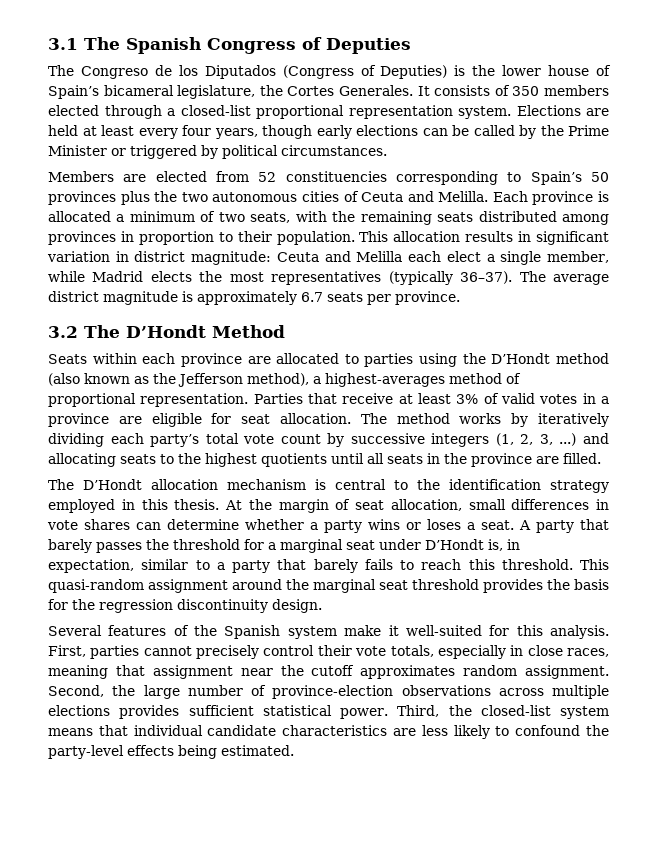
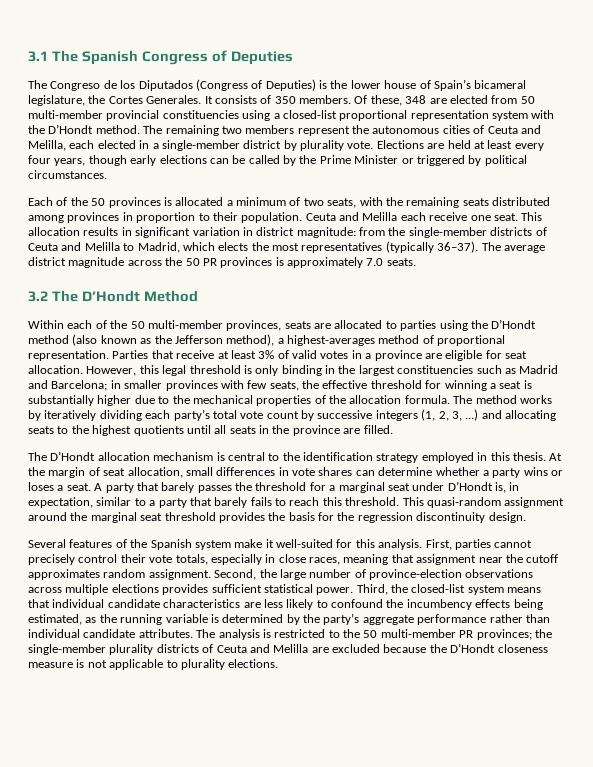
- It consists of 350 members elected through a closed-list proportional representation system.
+ It consists of 350 members. Of these, 348 are elected from 50 multi-member provincial constituencies using a closed-list proportional representation system with the D’Hondt method. The remaining two members represent the autonomous cities of Ceuta and Melilla, each elected in a single-member district by plurality vote.
- Members are elected from 52 constituencies corresponding to Spain’s 50 provinces plus the two autonomous cities of Ceuta and Melilla. Each province is allocated a minimum of two seats, with the remaining seats distributed among provinces in proportion to their population.
+ Each of the 50 provinces is allocated a minimum of two seats, with the remaining seats distributed among provinces in proportion to their population.
+ Ceuta and Melilla each receive one seat.
- This allocation results in significant variation in district magnitude: Ceuta and Melilla each elect a single member, while Madrid elects the most representatives (typically 36–37).
+ This allocation results in significant variation in district magnitude: from the single-member districts of Ceuta and Melilla to Madrid, which elects the most representatives (typically 36–37).
- The average district magnitude is approximately 6.7 seats per province.
+ The average district magnitude across the 50 PR provinces is approximately 7.0 seats.
  3.2 The D’Hondt Method
- Seats within each province are allocated to parties using the D’Hondt method (also known as the Jefferson method), a highest-averages method of proportional representation.
+ Within each of the 50 multi-member provinces, seats are allocated to parties using the D’Hondt method (also known as the Jefferson method), a highest-averages method of proportional representation.
+ However, this legal threshold is only binding in the largest constituencies such as Madrid and Barcelona; in smaller provinces with few seats, the effective threshold for winning a seat is substantially higher due to the mechanical properties of the allocation formula.
- Third, the closed-list system means that individual candidate characteristics are less likely to confound the party-level effects being estimated.
+ Third, the closed-list system means that individual candidate characteristics are less likely to confound the incumbency effects being estimated, as the running variable is determined by the party’s aggregate performance rather than individual candidate attributes. The analysis is restricted to the 50 multi-member PR provinces; the single-member plurality districts of Ceuta and Melilla are excluded because the D’Hondt closeness measure is not applicable to plurality elections.

